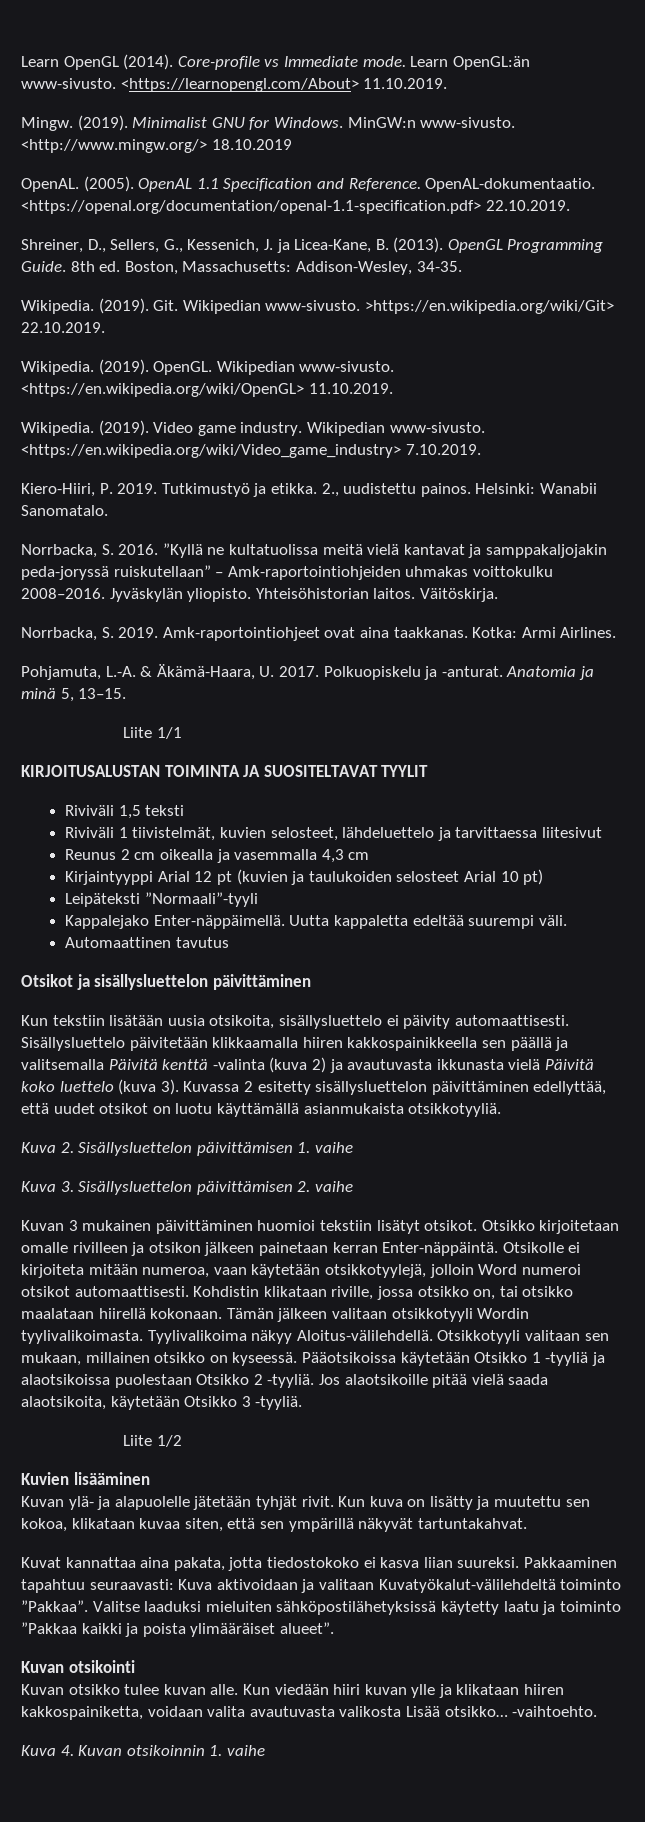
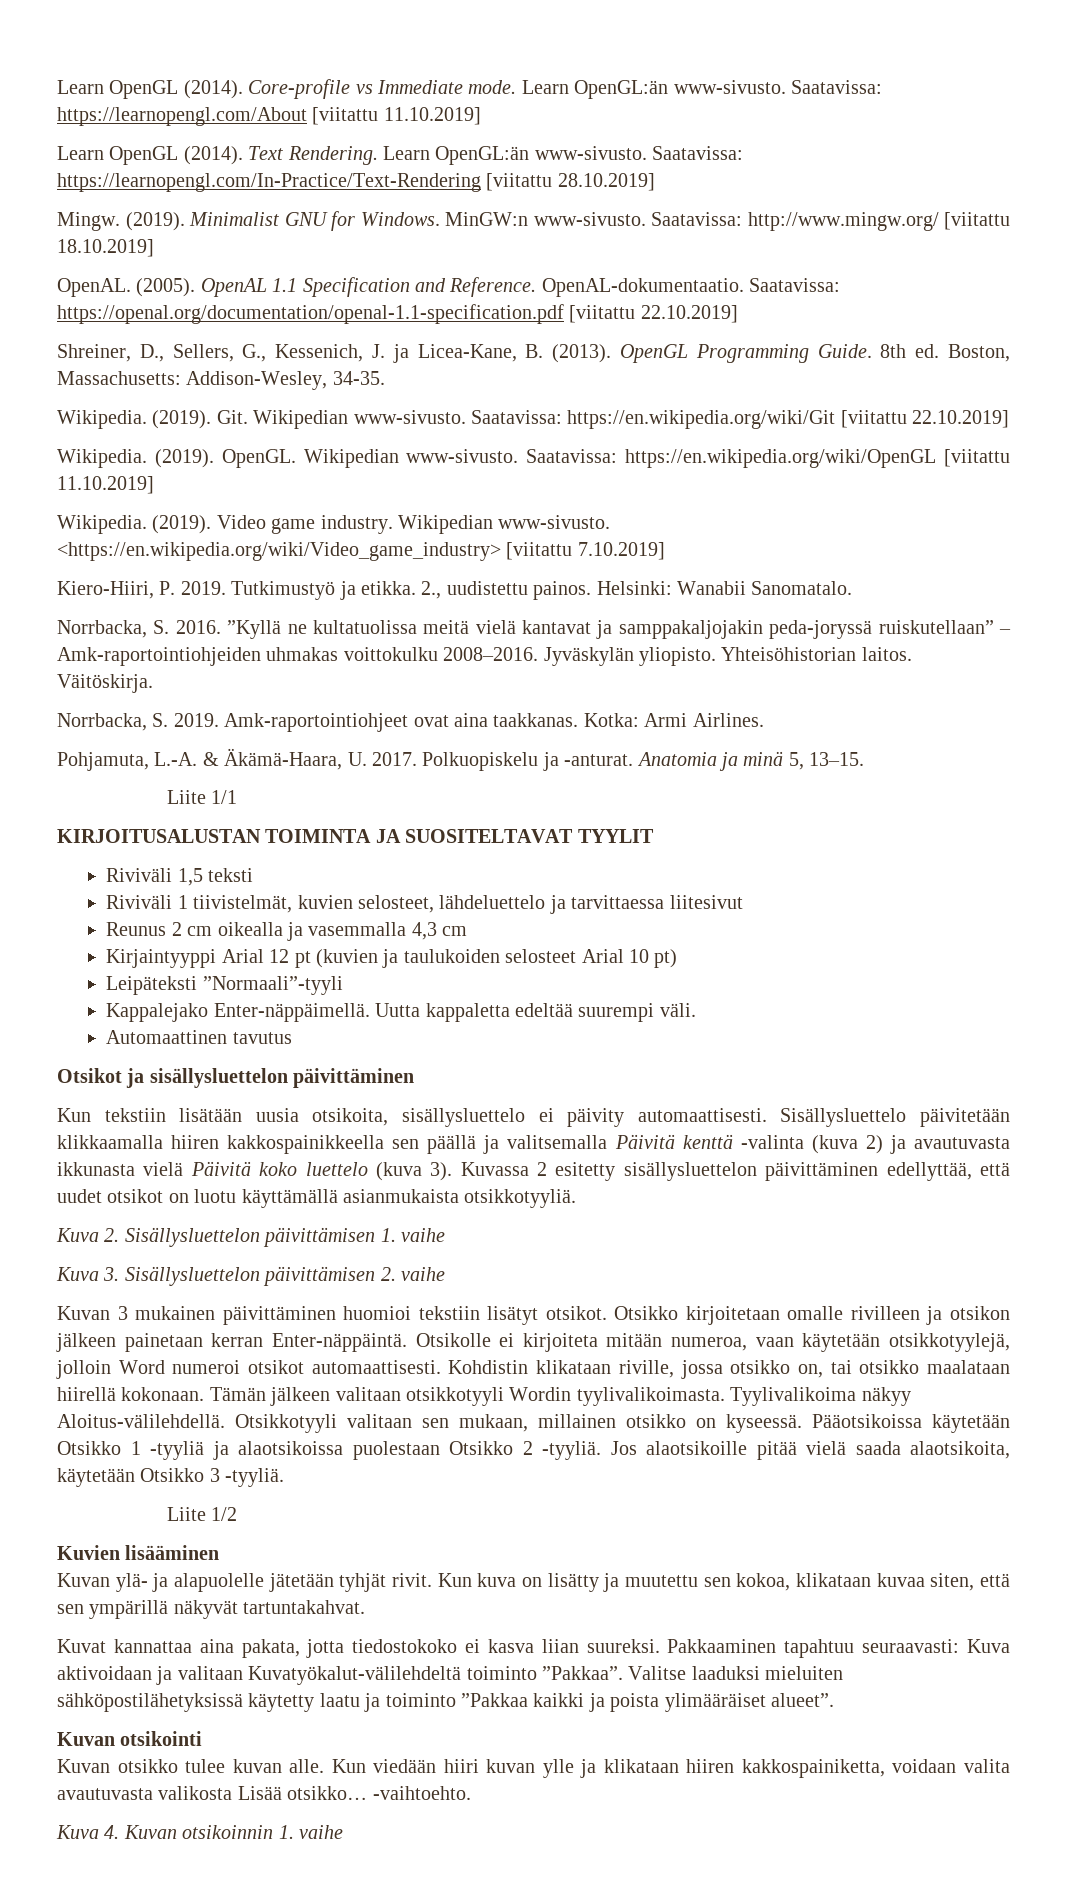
- <https://learnopengl.com/About> 11.10.2019.
+ Saatavissa: https://learnopengl.com/About [viitattu 11.10.2019]
+ Learn OpenGL (2014). Text Rendering. Learn OpenGL:än www-sivusto. Saatavissa: https://learnopengl.com/In-Practice/Text-Rendering [viitattu 28.10.2019]
- <http://www.mingw.org/> 18.10.2019
+ Saatavissa: http://www.mingw.org/ [viitattu 18.10.2019]
- <https://openal.org/documentation/openal-1.1-specification.pdf> 22.10.2019.
+ Saatavissa: https://openal.org/documentation/openal-1.1-specification.pdf [viitattu 22.10.2019]
- >https://en.wikipedia.org/wiki/Git> 22.10.2019.
+ Saatavissa: https://en.wikipedia.org/wiki/Git [viitattu 22.10.2019]
- <https://en.wikipedia.org/wiki/OpenGL> 11.10.2019.
+ Saatavissa: https://en.wikipedia.org/wiki/OpenGL [viitattu 11.10.2019]
- <https://en.wikipedia.org/wiki/Video_game_industry> 7.10.2019.
+ <https://en.wikipedia.org/wiki/Video_game_industry> [viitattu 7.10.2019]

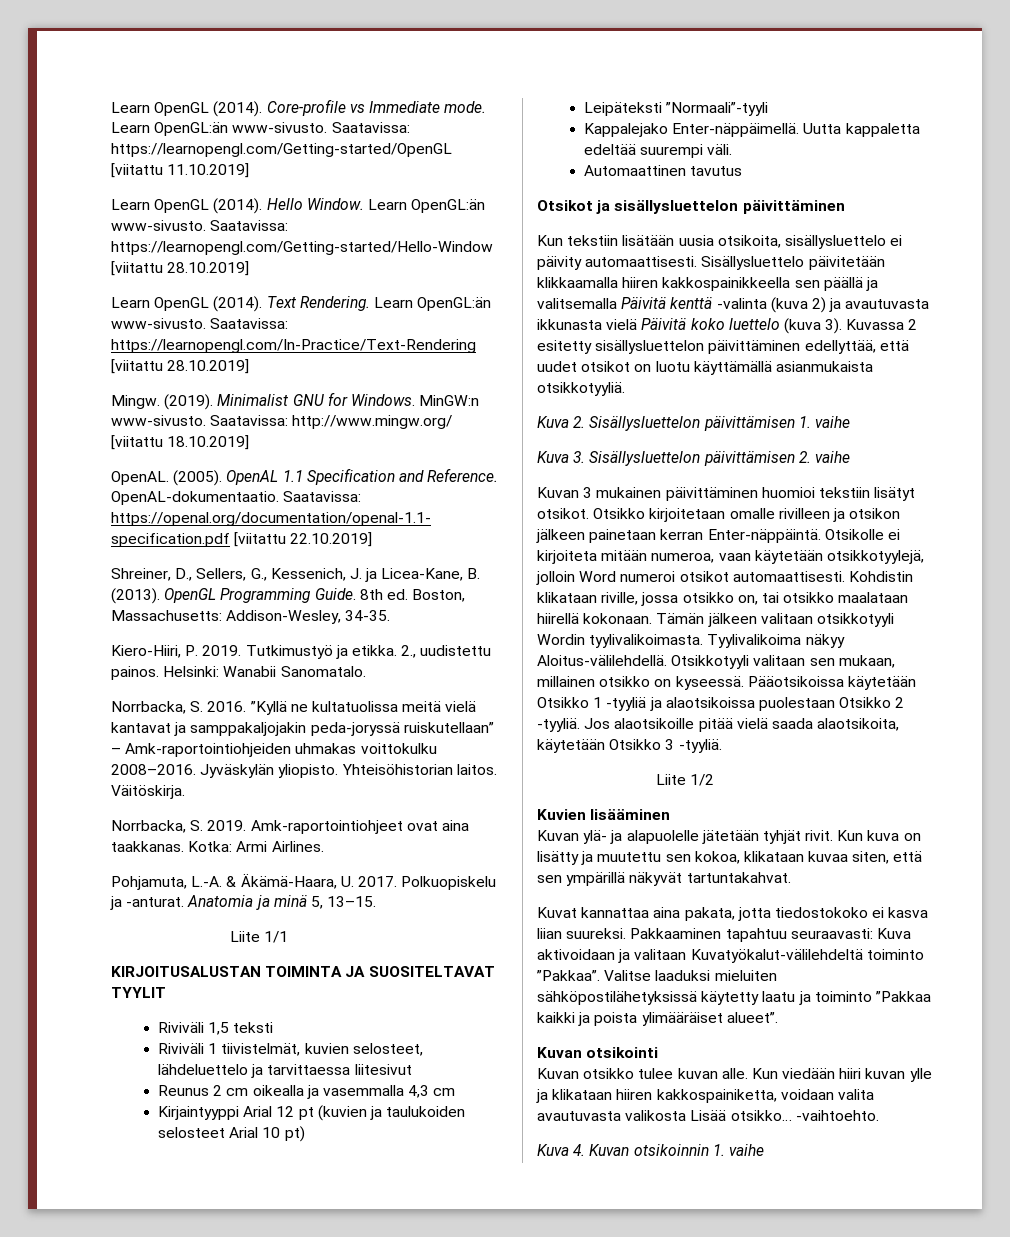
- Saatavissa: https://learnopengl.com/About [viitattu 11.10.2019]
+ Saatavissa: https://learnopengl.com/Getting-started/OpenGL [viitattu 11.10.2019]
+ Learn OpenGL (2014). Hello Window. Learn OpenGL:än www-sivusto. Saatavissa: https://learnopengl.com/Getting-started/Hello-Window [viitattu 28.10.2019]
- Wikipedia. (2019). Git. Wikipedian www-sivusto. Saatavissa: https://en.wikipedia.org/wiki/Git [viitattu 22.10.2019]
- Wikipedia. (2019). OpenGL. Wikipedian www-sivusto. Saatavissa: https://en.wikipedia.org/wiki/OpenGL [viitattu 11.10.2019]
- Wikipedia. (2019). Video game industry. Wikipedian www-sivusto. <https://en.wikipedia.org/wiki/Video_game_industry> [viitattu 7.10.2019]

